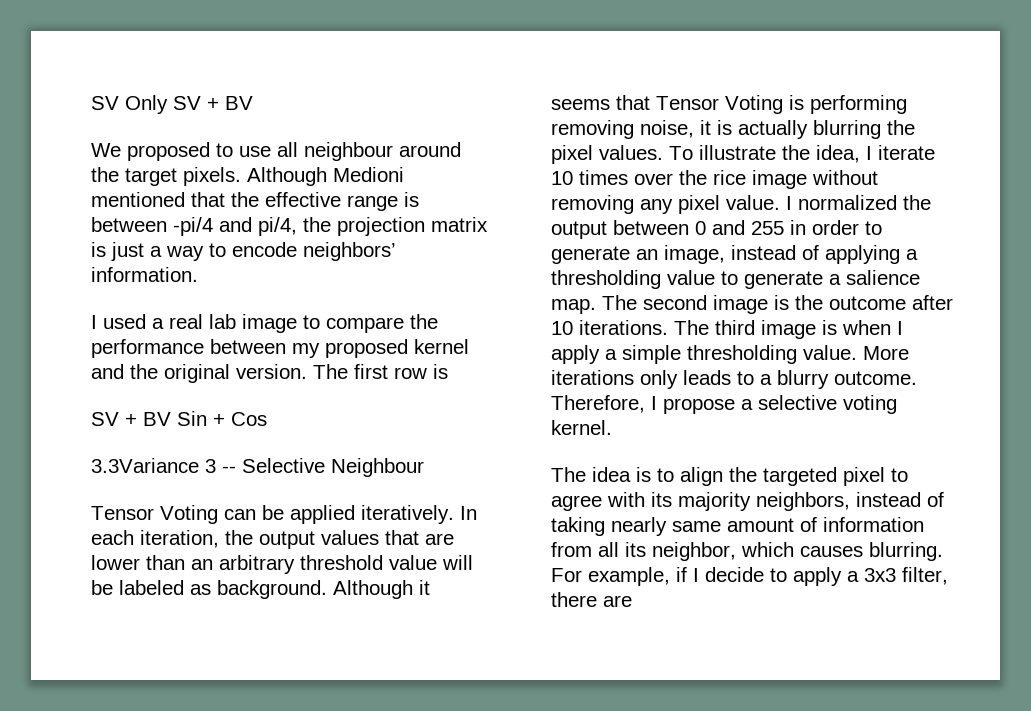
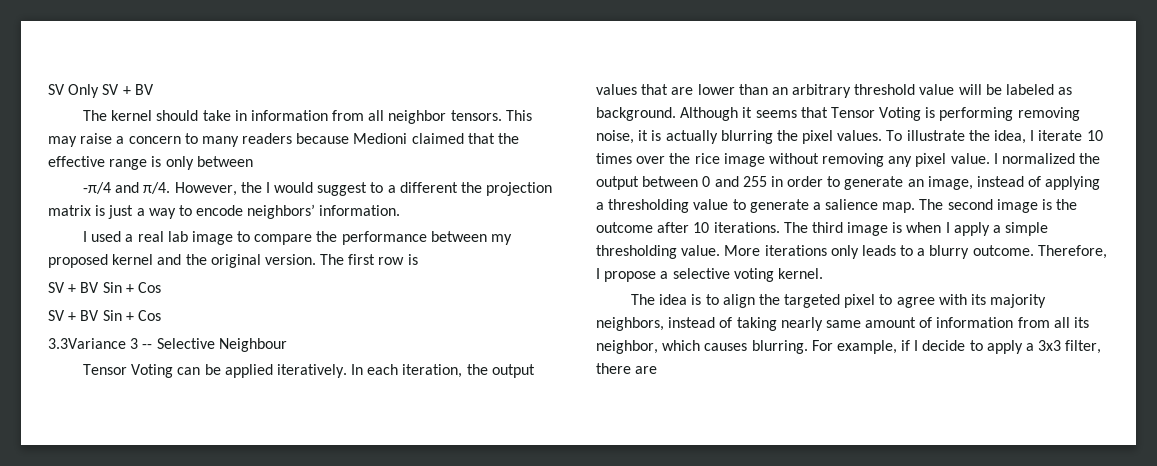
- We proposed to use all neighbour around the target pixels. Although Medioni mentioned that the effective range is between -pi/4 and pi/4, the projection matrix is just a way to encode neighbors’ information.
+ The kernel should take in information from all neighbor tensors. This may raise a concern to many readers because Medioni claimed that the effective range is only between
+ -π/4 and π/4. However, the I would suggest to a different the projection matrix is just a way to encode neighbors’ information.
  The first row is
+ SV + BV Sin + Cos

